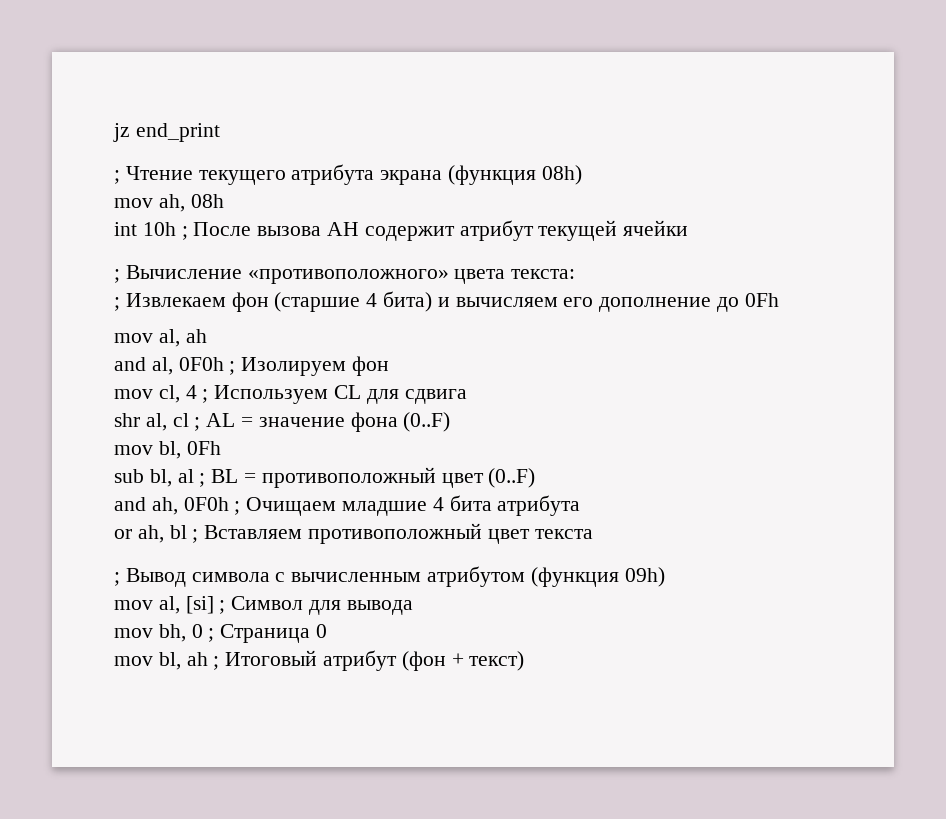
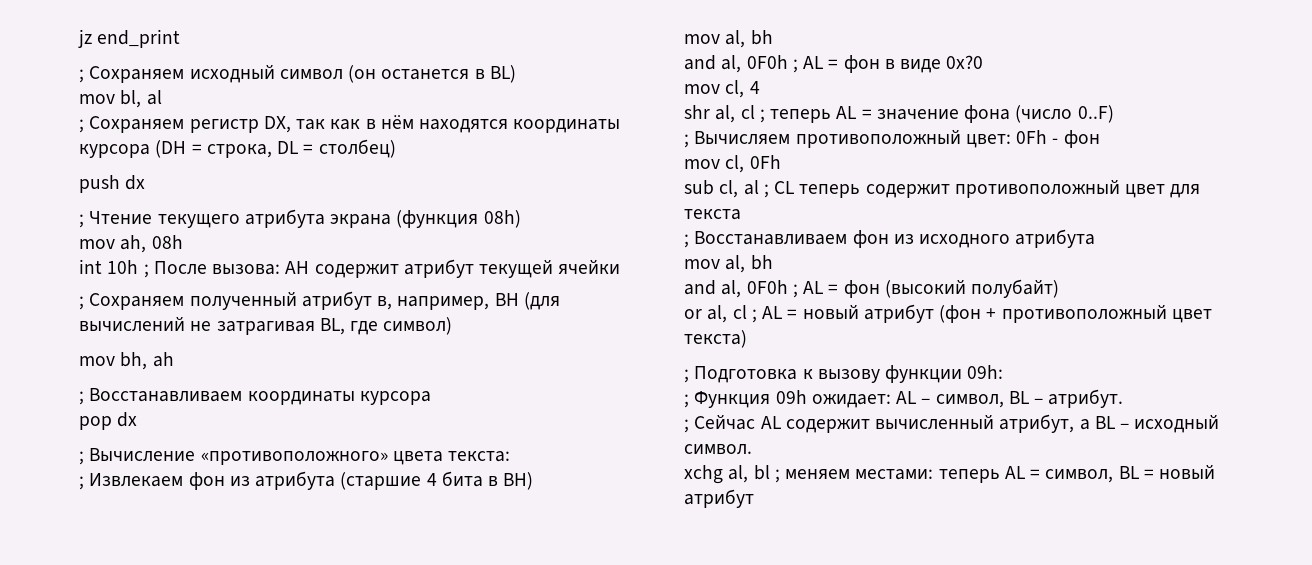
+ ; Сохраняем исходный символ (он останется в BL)
+ mov bl, al
+ ; Сохраняем регистр DX, так как в нём находятся координаты курсора (DH = строка, DL = столбец)
+ push dx
- int 10h ; После вызова AH содержит атрибут текущей ячейки
+ int 10h ; После вызова: AH содержит атрибут текущей ячейки
+ ; Сохраняем полученный атрибут в, например, BH (для вычислений не затрагивая BL, где символ)
+ mov bh, ah
+ ; Восстанавливаем координаты курсора
+ pop dx
- ; Извлекаем фон (старшие 4 бита) и вычисляем его дополнение до 0Fh
- mov al, ah
- and al, 0F0h ; Изолируем фон
+ ; Извлекаем фон из атрибута (старшие 4 бита в BH)
+ mov al, bh
+ and al, 0F0h ; AL = фон в виде 0x?0
- mov cl, 4 ; Используем CL для сдвига
+ mov cl, 4
- shr al, cl ; AL = значение фона (0..F)
- mov bl, 0Fh
+ shr al, cl ; теперь AL = значение фона (число 0..F)
+ ; Вычисляем противоположный цвет: 0Fh - фон
+ mov cl, 0Fh
- sub bl, al ; BL = противоположный цвет (0..F)
- and ah, 0F0h ; Очищаем младшие 4 бита атрибута
- or ah, bl ; Вставляем противоположный цвет текста
- ; Вывод символа с вычисленным атрибутом (функция 09h)
- mov al, [si] ; Символ для вывода
- mov bh, 0 ; Страница 0
- mov bl, ah ; Итоговый атрибут (фон + текст)
+ sub cl, al ; CL теперь содержит противоположный цвет для текста
+ ; Восстанавливаем фон из исходного атрибута
+ mov al, bh
+ and al, 0F0h ; AL = фон (высокий полубайт)
+ or al, cl ; AL = новый атрибут (фон + противоположный цвет текста)
+ ; Подготовка к вызову функции 09h:
+ ; Функция 09h ожидает: AL – символ, BL – атрибут.
+ ; Сейчас AL содержит вычисленный атрибут, а BL – исходный символ.
+ xchg al, bl ; меняем местами: теперь AL = символ, BL = новый атрибут

